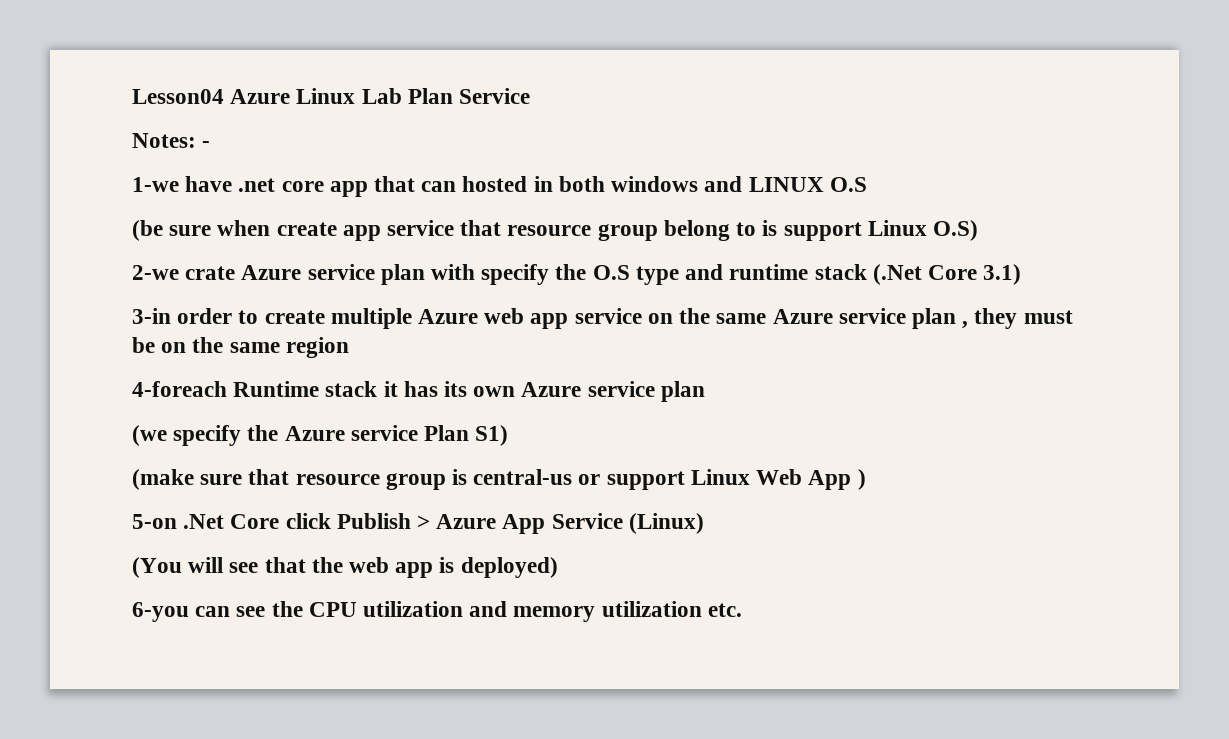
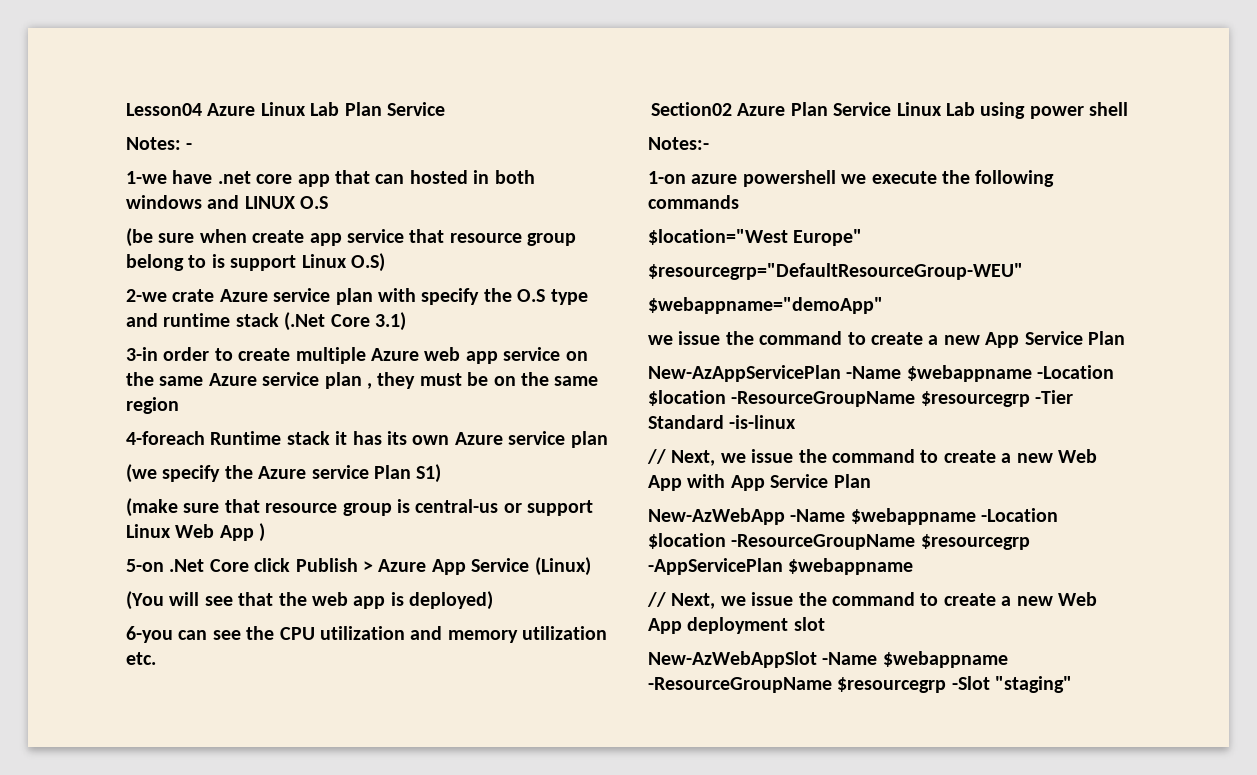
+ Section02 Azure Plan Service Linux Lab using power shell
+ Notes:-
+ 1-on azure powershell we execute the following commands
+ $location="West Europe"
+ $resourcegrp="DefaultResourceGroup-WEU"
+ $webappname="demoApp"
+ we issue the command to create a new App Service Plan
+ New-AzAppServicePlan -Name $webappname -Location $location -ResourceGroupName $resourcegrp -Tier Standard -is-linux
+ // Next, we issue the command to create a new Web App with App Service Plan
+ New-AzWebApp -Name $webappname -Location $location -ResourceGroupName $resourcegrp -AppServicePlan $webappname
+ // Next, we issue the command to create a new Web App deployment slot
+ New-AzWebAppSlot -Name $webappname -ResourceGroupName $resourcegrp -Slot "staging"

